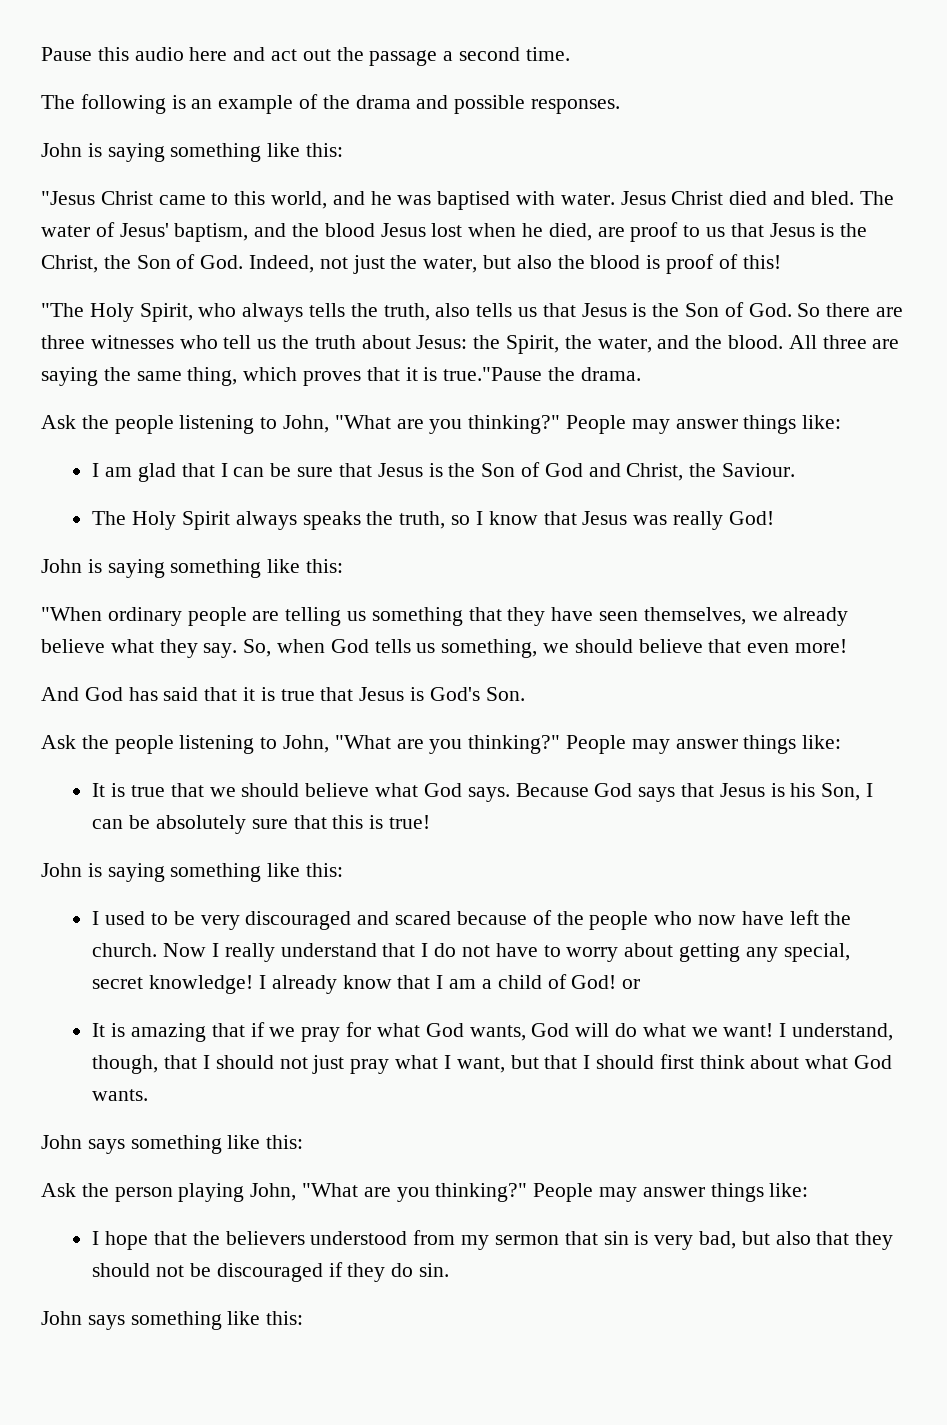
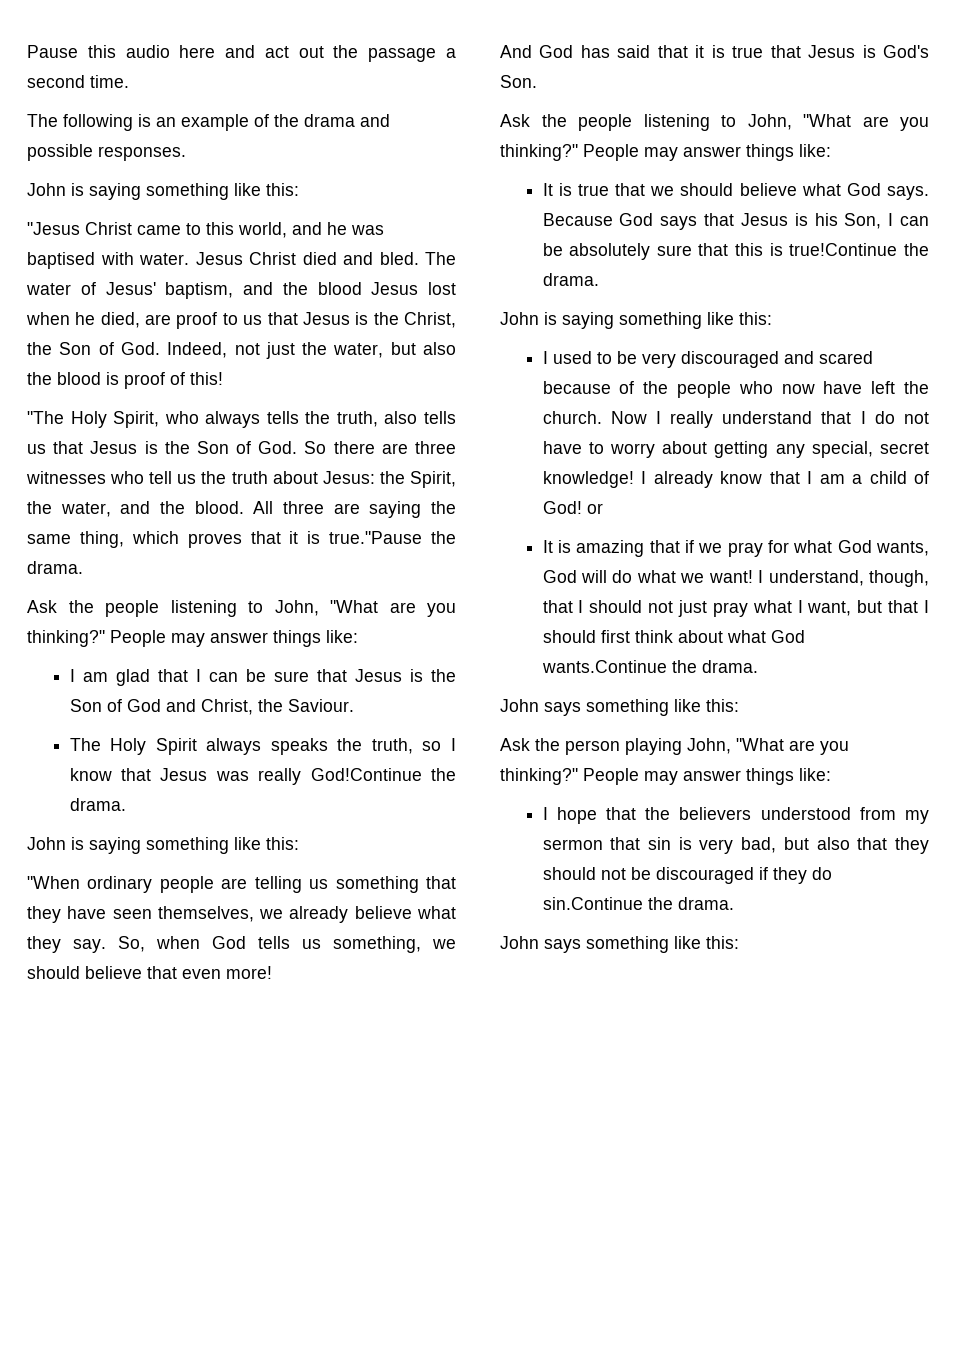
- The Holy Spirit always speaks the truth, so I know that Jesus was really God!
+ The Holy Spirit always speaks the truth, so I know that Jesus was really God!Continue the drama.
- Because God says that Jesus is his Son, I can be absolutely sure that this is true!
+ Because God says that Jesus is his Son, I can be absolutely sure that this is true!Continue the drama.
- I understand, though, that I should not just pray what I want, but that I should first think about what God wants.
+ I understand, though, that I should not just pray what I want, but that I should first think about what God wants.Continue the drama.
- I hope that the believers understood from my sermon that sin is very bad, but also that they should not be discouraged if they do sin.
+ I hope that the believers understood from my sermon that sin is very bad, but also that they should not be discouraged if they do sin.Continue the drama.

